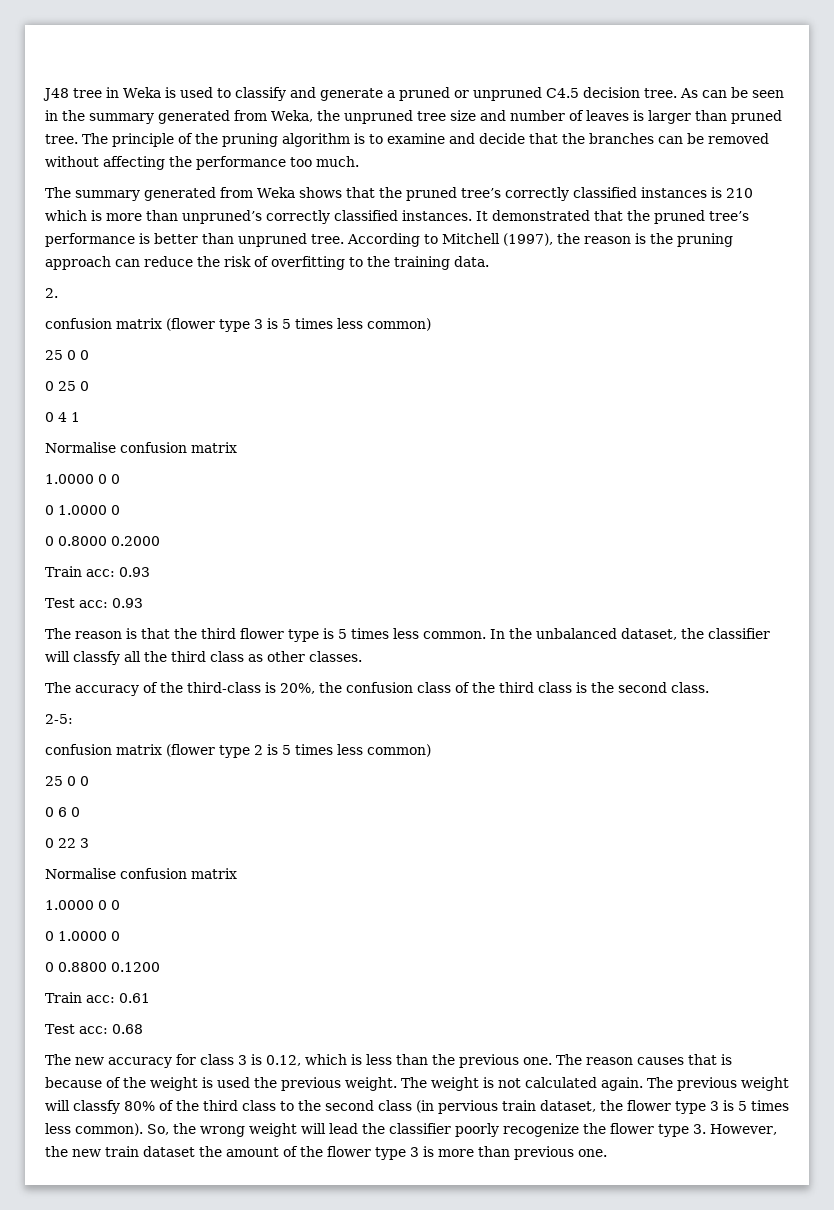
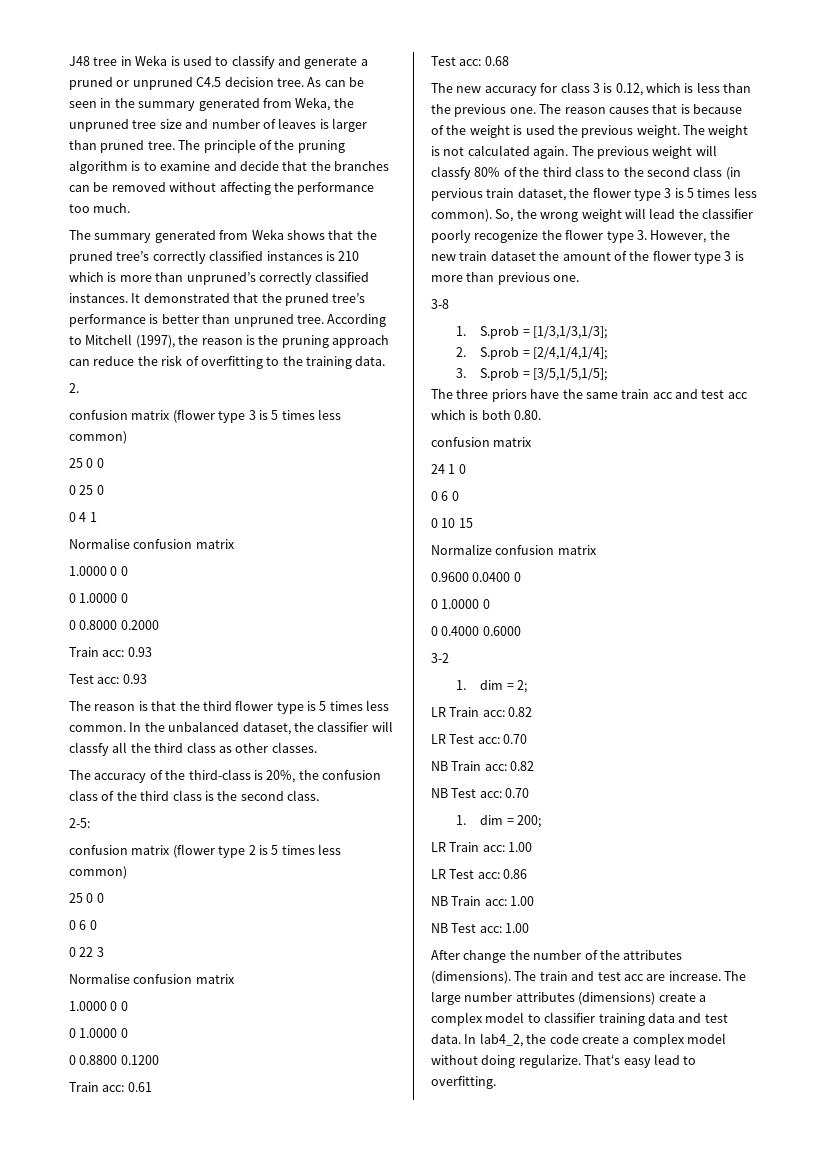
+ 3-8
+ 1. S.prob = [1/3,1/3,1/3];
+ 2. S.prob = [2/4,1/4,1/4];
+ 3. S.prob = [3/5,1/5,1/5];
+ The three priors have the same train acc and test acc which is both 0.80.
+ confusion matrix
+ 24 1 0
+ 0 6 0
+ 0 10 15
+ Normalize confusion matrix
+ 0.9600 0.0400 0
+ 0 1.0000 0
+ 0 0.4000 0.6000
+ 3-2
+ 1. dim = 2;
+ LR Train acc: 0.82
+ LR Test acc: 0.70
+ NB Train acc: 0.82
+ NB Test acc: 0.70
+ 1. dim = 200;
+ LR Train acc: 1.00
+ LR Test acc: 0.86
+ NB Train acc: 1.00
+ NB Test acc: 1.00
+ After change the number of the attributes (dimensions). The train and test acc are increase. The large number attributes (dimensions) create a complex model to classifier training data and test data. In lab4_2, the code create a complex model without doing regularize. That‘s easy lead to overfitting.

